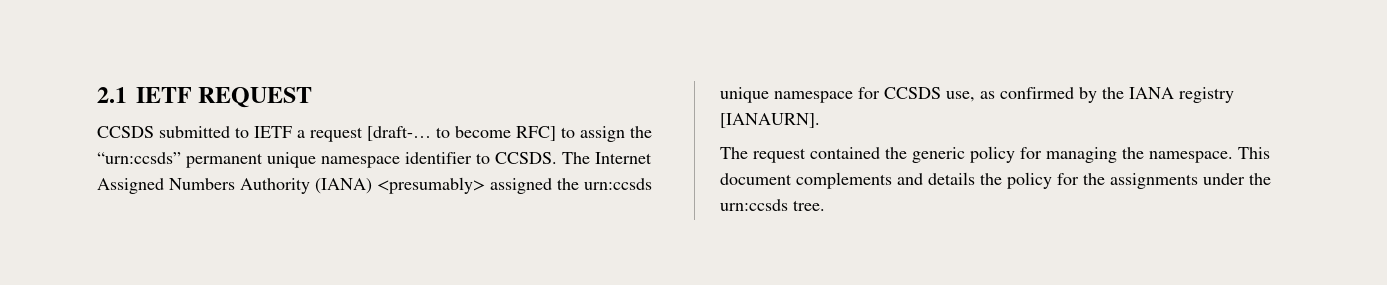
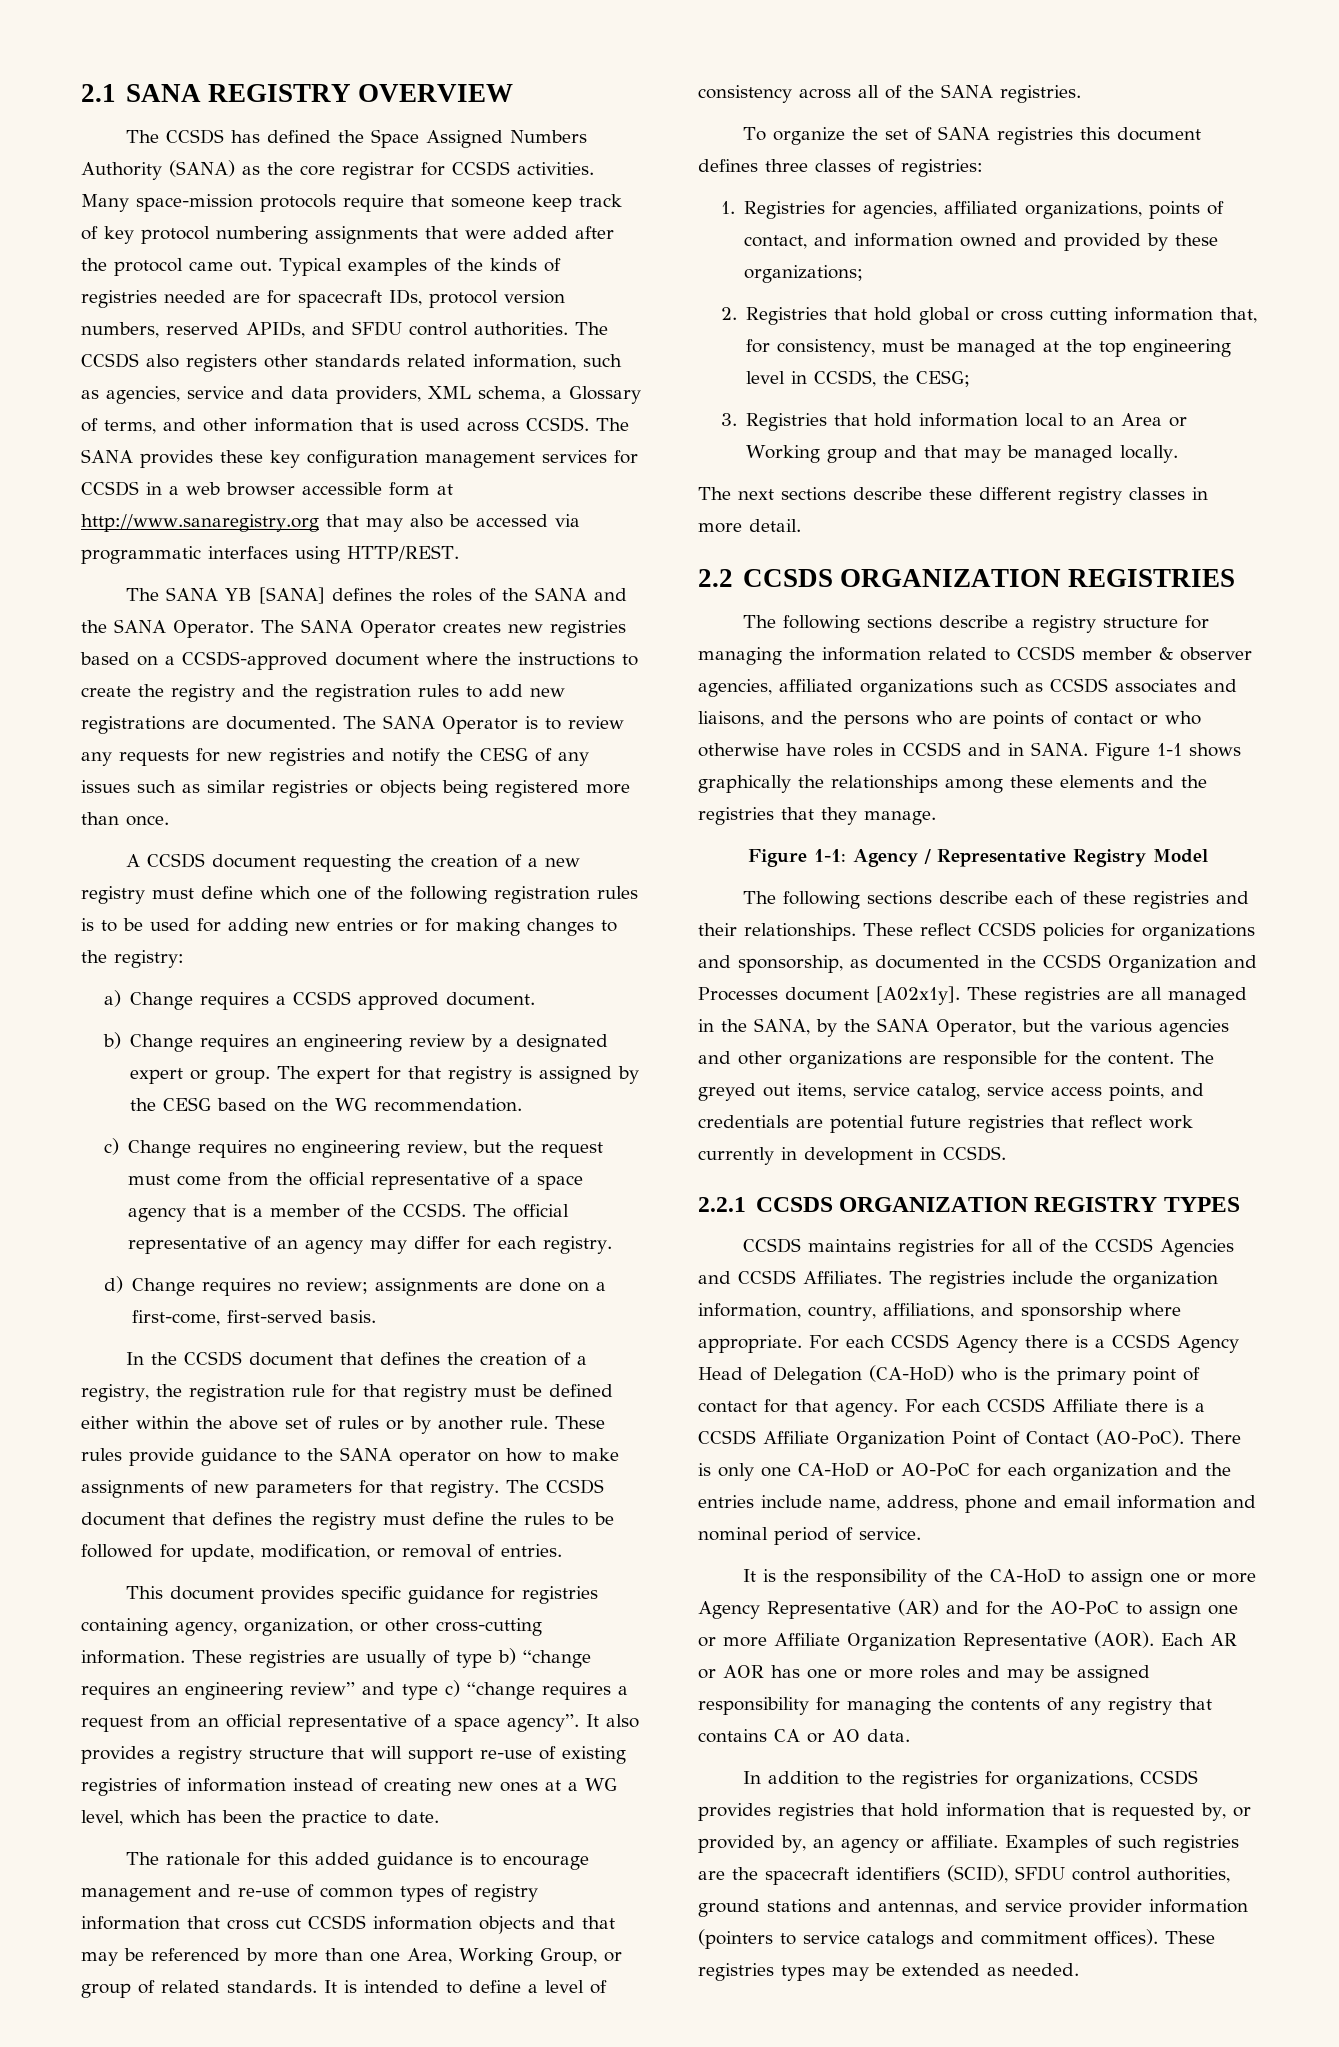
- 2.1 IETF REQUEST
- CCSDS submitted to IETF a request [draft-… to become RFC] to assign the “urn:ccsds” permanent unique namespace identifier to CCSDS. The Internet Assigned Numbers Authority (IANA) <presumably> assigned the urn:ccsds unique namespace for CCSDS use, as confirmed by the IANA registry [IANAURN].
- The request contained the generic policy for managing the namespace. This document complements and details the policy for the assignments under the urn:ccsds tree.
+ 2.1 SANA REGISTRY OVERVIEW
+ The CCSDS has defined the Space Assigned Numbers Authority (SANA) as the core registrar for CCSDS activities. Many space-mission protocols require that someone keep track of key protocol numbering assignments that were added after the protocol came out. Typical examples of the kinds of registries needed are for spacecraft IDs, protocol version numbers, reserved APIDs, and SFDU control authorities. The CCSDS also registers other standards related information, such as agencies, service and data providers, XML schema, a Glossary of terms, and other information that is used across CCSDS. The SANA provides these key configuration management services for CCSDS in a web browser accessible form at http://www.sanaregistry.org that may also be accessed via programmatic interfaces using HTTP/REST.
+ The SANA YB [SANA] defines the roles of the SANA and the SANA Operator. The SANA Operator creates new registries based on a CCSDS-approved document where the instructions to create the registry and the registration rules to add new registrations are documented. The SANA Operator is to review any requests for new registries and notify the CESG of any issues such as similar registries or objects being registered more than once.
+ A CCSDS document requesting the creation of a new registry must define which one of the following registration rules is to be used for adding new entries or for making changes to the registry:
+ a) Change requires a CCSDS approved document.
+ b) Change requires an engineering review by a designated expert or group. The expert for that registry is assigned by the CESG based on the WG recommendation.
+ c) Change requires no engineering review, but the request must come from the official representative of a space agency that is a member of the CCSDS. The official representative of an agency may differ for each registry.
+ d) Change requires no review; assignments are done on a first-come, first-served basis.
+ In the CCSDS document that defines the creation of a registry, the registration rule for that registry must be defined either within the above set of rules or by another rule. These rules provide guidance to the SANA operator on how to make assignments of new parameters for that registry. The CCSDS document that defines the registry must define the rules to be followed for update, modification, or removal of entries.
+ This document provides specific guidance for registries containing agency, organization, or other cross-cutting information. These registries are usually of type b) “change requires an engineering review” and type c) “change requires a request from an official representative of a space agency”. It also provides a registry structure that will support re-use of existing registries of information instead of creating new ones at a WG level, which has been the practice to date.
+ The rationale for this added guidance is to encourage management and re-use of common types of registry information that cross cut CCSDS information objects and that may be referenced by more than one Area, Working Group, or group of related standards. It is intended to define a level of consistency across all of the SANA registries.
+ To organize the set of SANA registries this document defines three classes of registries:
+ 1. Registries for agencies, affiliated organizations, points of contact, and information owned and provided by these organizations;
+ 2. Registries that hold global or cross cutting information that, for consistency, must be managed at the top engineering level in CCSDS, the CESG;
+ 3. Registries that hold information local to an Area or Working group and that may be managed locally.
+ The next sections describe these different registry classes in more detail.
+ 2.2 CCSDS ORGANIZATION REGISTRIES
+ The following sections describe a registry structure for managing the information related to CCSDS member & observer agencies, affiliated organizations such as CCSDS associates and liaisons, and the persons who are points of contact or who otherwise have roles in CCSDS and in SANA. Figure 1-1 shows graphically the relationships among these elements and the registries that they manage.
+ Figure 1-1: Agency / Representative Registry Model
+ The following sections describe each of these registries and their relationships. These reflect CCSDS policies for organizations and sponsorship, as documented in the CCSDS Organization and Processes document [A02x1y]. These registries are all managed in the SANA, by the SANA Operator, but the various agencies and other organizations are responsible for the content. The greyed out items, service catalog, service access points, and credentials are potential future registries that reflect work currently in development in CCSDS.
+ 2.2.1 CCSDS ORGANIZATION REGISTRY TYPES
+ CCSDS maintains registries for all of the CCSDS Agencies and CCSDS Affiliates. The registries include the organization information, country, affiliations, and sponsorship where appropriate. For each CCSDS Agency there is a CCSDS Agency Head of Delegation (CA-HoD) who is the primary point of contact for that agency. For each CCSDS Affiliate there is a CCSDS Affiliate Organization Point of Contact (AO-PoC). There is only one CA-HoD or AO-PoC for each organization and the entries include name, address, phone and email information and nominal period of service.
+ It is the responsibility of the CA-HoD to assign one or more Agency Representative (AR) and for the AO-PoC to assign one or more Affiliate Organization Representative (AOR). Each AR or AOR has one or more roles and may be assigned responsibility for managing the contents of any registry that contains CA or AO data.
+ In addition to the registries for organizations, CCSDS provides registries that hold information that is requested by, or provided by, an agency or affiliate. Examples of such registries are the spacecraft identifiers (SCID), SFDU control authorities, ground stations and antennas, and service provider information (pointers to service catalogs and commitment offices). These registries types may be extended as needed.

